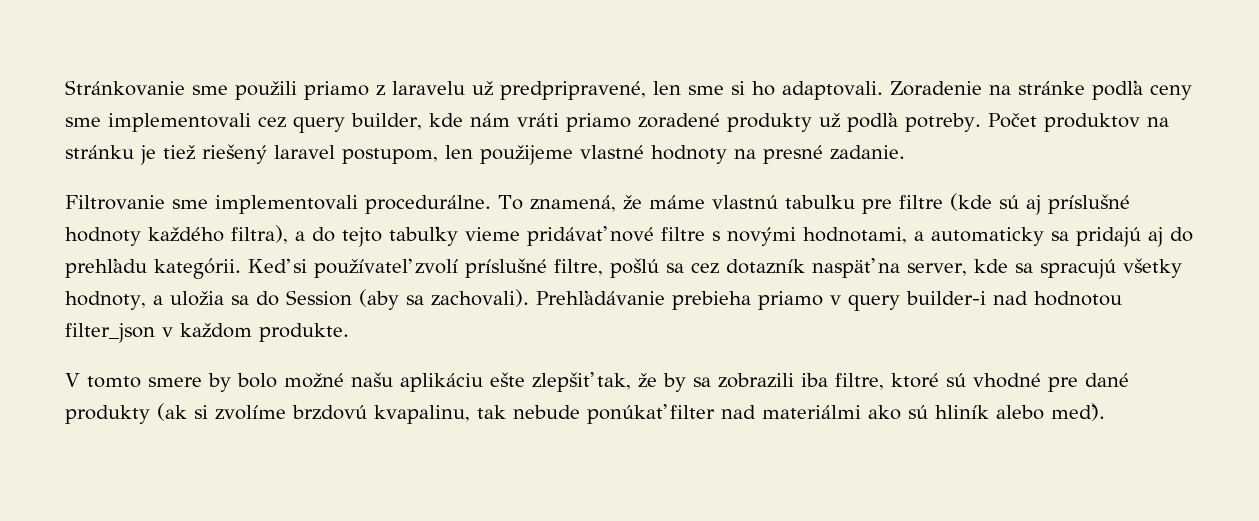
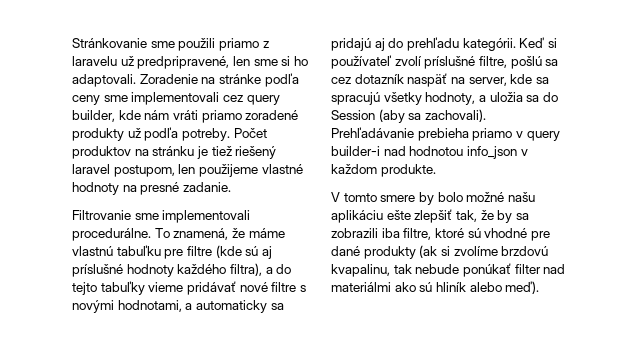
- Prehľadávanie prebieha priamo v query builder-i nad hodnotou filter_json v každom produkte.
+ Prehľadávanie prebieha priamo v query builder-i nad hodnotou info_json v každom produkte.

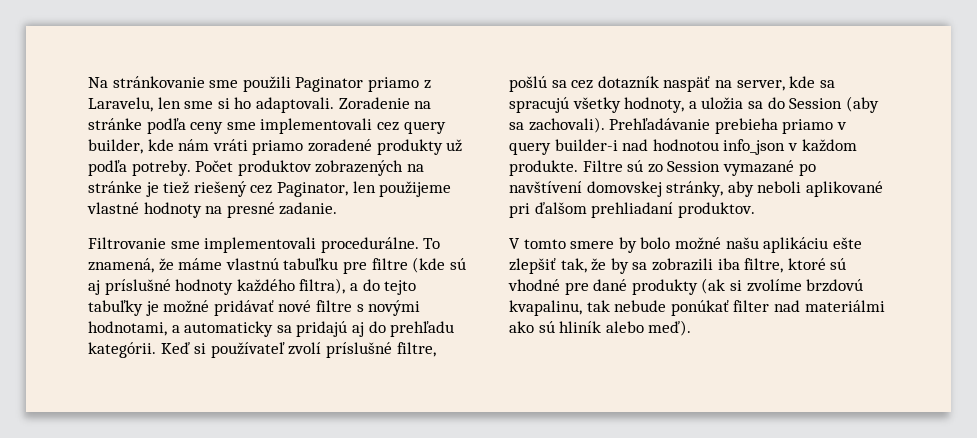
- Stránkovanie sme použili priamo z laravelu už predpripravené, len sme si ho adaptovali.
+ Na stránkovanie sme použili Paginator priamo z Laravelu, len sme si ho adaptovali.
- Počet produktov na stránku je tiež riešený laravel postupom, len použijeme vlastné hodnoty na presné zadanie.
+ Počet produktov zobrazených na stránke je tiež riešený cez Paginator, len použijeme vlastné hodnoty na presné zadanie.
- To znamená, že máme vlastnú tabuľku pre filtre (kde sú aj príslušné hodnoty každého filtra), a do tejto tabuľky vieme pridávať nové filtre s novými hodnotami, a automaticky sa pridajú aj do prehľadu kategórii.
+ To znamená, že máme vlastnú tabuľku pre filtre (kde sú aj príslušné hodnoty každého filtra), a do tejto tabuľky je možné pridávať nové filtre s novými hodnotami, a automaticky sa pridajú aj do prehľadu kategórii.
+ Filtre sú zo Session vymazané po navštívení domovskej stránky, aby neboli aplikované pri ďalšom prehliadaní produktov.

